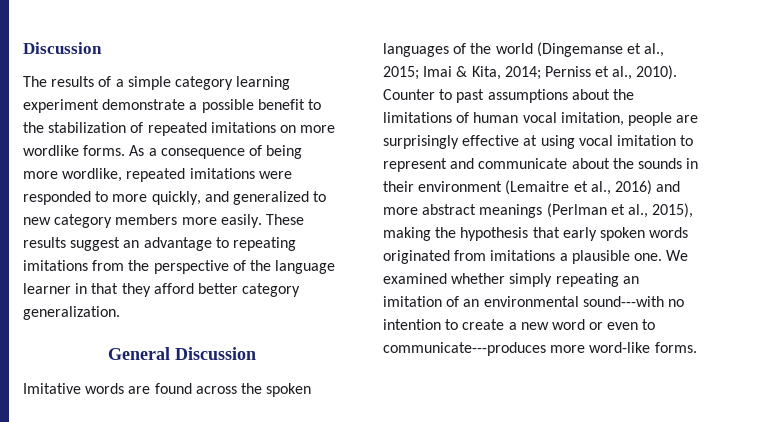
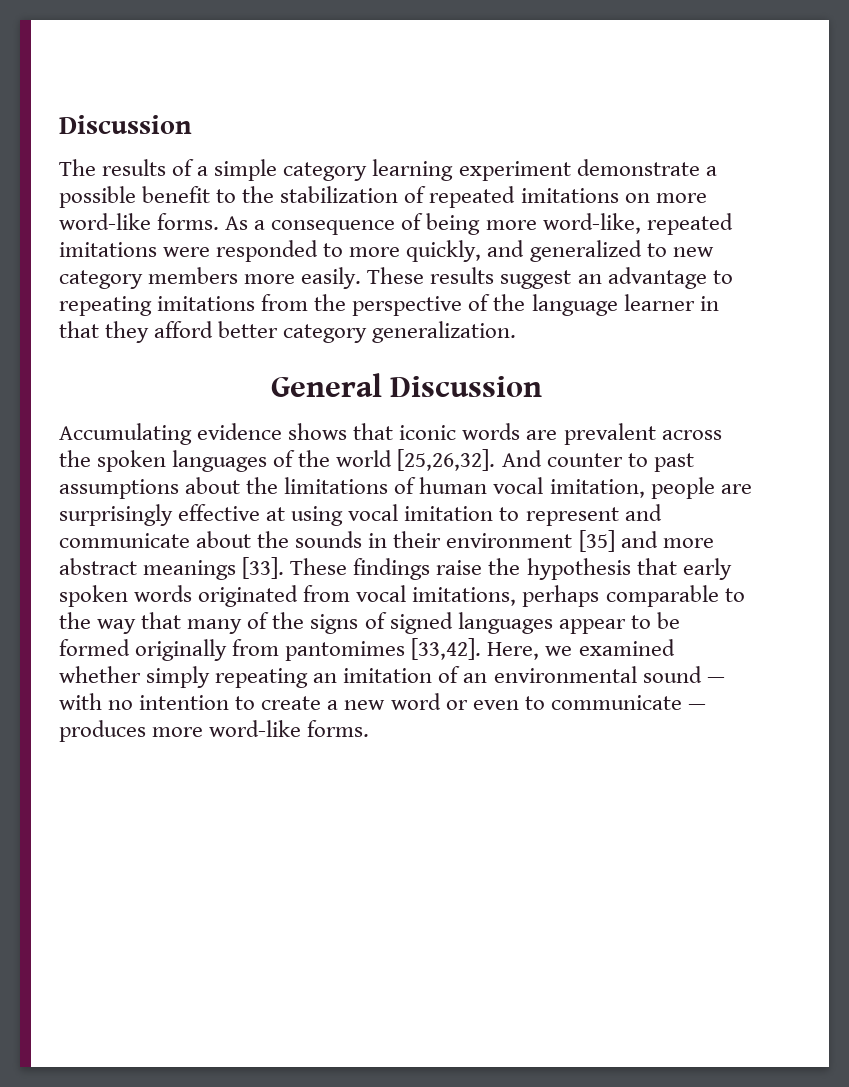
- The results of a simple category learning experiment demonstrate a possible benefit to the stabilization of repeated imitations on more wordlike forms.
+ The results of a simple category learning experiment demonstrate a possible benefit to the stabilization of repeated imitations on more word-like forms.
- As a consequence of being more wordlike, repeated imitations were responded to more quickly, and generalized to new category members more easily.
+ As a consequence of being more word-like, repeated imitations were responded to more quickly, and generalized to new category members more easily.
- Imitative words are found across the spoken languages of the world (Dingemanse et al., 2015; Imai & Kita, 2014; Perniss et al., 2010). Counter to past assumptions about the limitations of human vocal imitation, people are surprisingly effective at using vocal imitation to represent and communicate about the sounds in their environment (Lemaitre et al., 2016) and more abstract meanings (Perlman et al., 2015), making the hypothesis that early spoken words originated from imitations a plausible one. We examined whether simply repeating an imitation of an environmental sound---with no intention to create a new word or even to communicate---produces more word-like forms.
+ Accumulating evidence shows that iconic words are prevalent across the spoken languages of the world [25,26,32]. And counter to past assumptions about the limitations of human vocal imitation, people are surprisingly effective at using vocal imitation to represent and communicate about the sounds in their environment [35] and more abstract meanings [33]. These findings raise the hypothesis that early spoken words originated from vocal imitations, perhaps comparable to the way that many of the signs of signed languages appear to be formed originally from pantomimes [33,42]. Here, we examined whether simply repeating an imitation of an environmental sound — with no intention to create a new word or even to communicate — produces more word-like forms.

